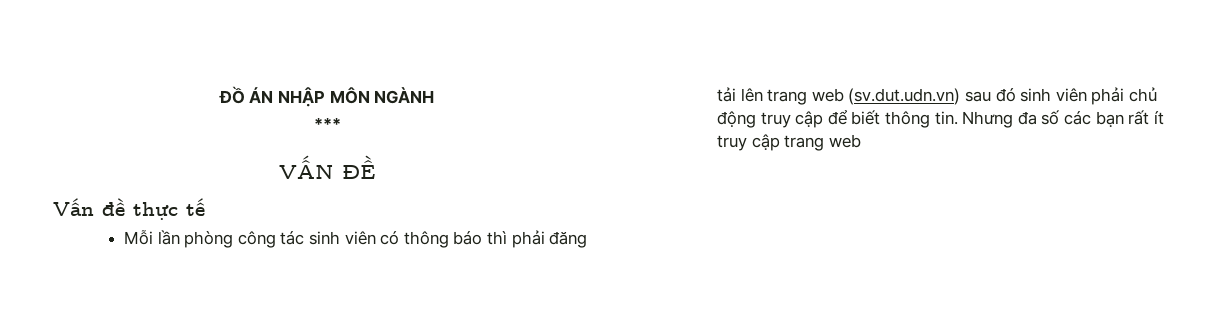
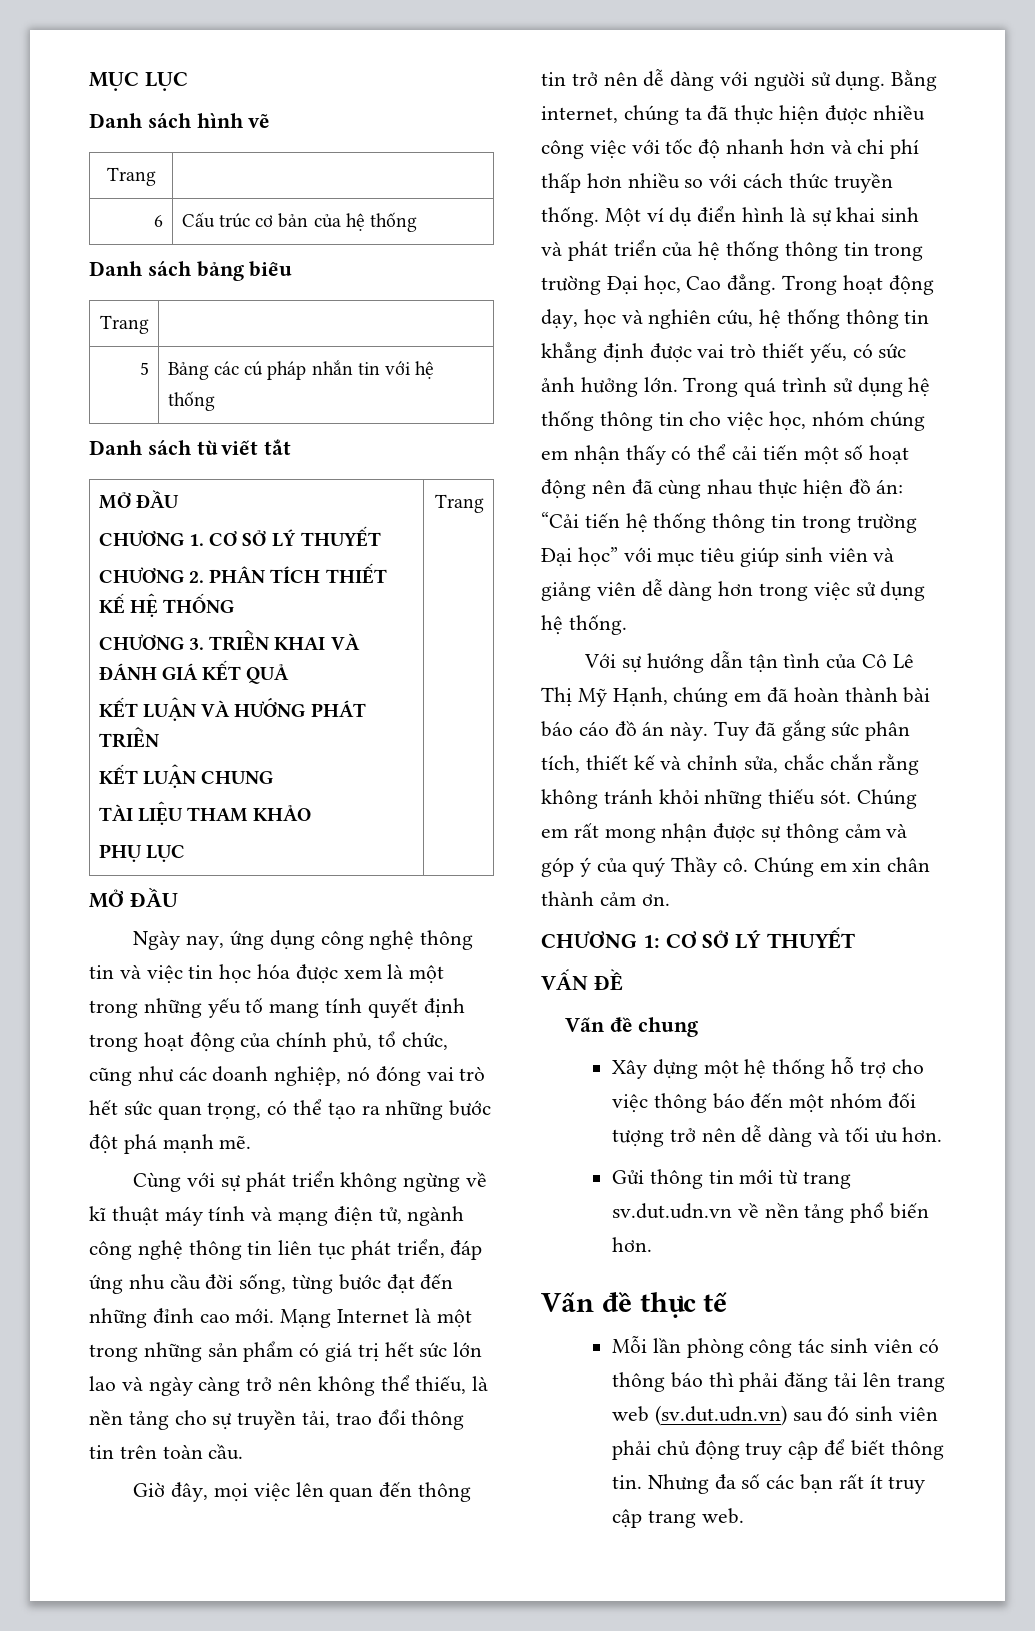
- ĐỒ ÁN NHẬP MÔN NGÀNH
- ***
+ MỤC LỤC
+ Danh sách hình vẽ
+ Trang |
+ 6 | Cấu trúc cơ bản của hệ thống
+ Danh sách bảng biểu
+ Trang |
+ 5 | Bảng các cú pháp nhắn tin với hệ thống
+ Danh sách từ viết tắt
+ MỞ ĐẦU
+ CHƯƠNG 1. CƠ SỞ LÝ THUYẾT
+ CHƯƠNG 2. PHÂN TÍCH THIẾT KẾ HỆ THỐNG
+ CHƯƠNG 3. TRIỂN KHAI VÀ ĐÁNH GIÁ KẾT QUẢ
+ KẾT LUẬN VÀ HƯỚNG PHÁT TRIỂN
+ KẾT LUẬN CHUNG
+ TÀI LIỆU THAM KHẢO
+ PHỤ LỤC | Trang
+ MỞ ĐẦU
+ Ngày nay, ứng dụng công nghệ thông tin và việc tin học hóa được xem là một trong những yếu tố mang tính quyết định trong hoạt động của chính phủ, tổ chức, cũng như các doanh nghiệp, nó đóng vai trò hết sức quan trọng, có thể tạo ra những bước đột phá mạnh mẽ.
+ Cùng với sự phát triển không ngừng về kĩ thuật máy tính và mạng điện tử, ngành công nghệ thông tin liên tục phát triển, đáp ứng nhu cầu đời sống, từng bước đạt đến những đỉnh cao mới. Mạng Internet là một trong những sản phẩm có giá trị hết sức lớn lao và ngày càng trở nên không thể thiếu, là nền tảng cho sự truyền tải, trao đổi thông tin trên toàn cầu.
+ Giờ đây, mọi việc lên quan đến thông tin trở nên dễ dàng với người sử dụng. Bằng internet, chúng ta đã thực hiện được nhiều công việc với tốc độ nhanh hơn và chi phí thấp hơn nhiều so với cách thức truyền thống. Một ví dụ điển hình là sự khai sinh và phát triển của hệ thống thông tin trong trường Đại học, Cao đẳng. Trong hoạt động dạy, học và nghiên cứu, hệ thống thông tin khẳng định được vai trò thiết yếu, có sức ảnh hưởng lớn. Trong quá trình sử dụng hệ thống thông tin cho việc học, nhóm chúng em nhận thấy có thể cải tiến một số hoạt động nên đã cùng nhau thực hiện đồ án: “Cải tiến hệ thống thông tin trong trường Đại học” với mục tiêu giúp sinh viên và giảng viên dễ dàng hơn trong việc sử dụng hệ thống.
+ Với sự hướng dẫn tận tình của Cô Lê Thị Mỹ Hạnh, chúng em đã hoàn thành bài báo cáo đồ án này. Tuy đã gắng sức phân tích, thiết kế và chỉnh sửa, chắc chắn rằng không tránh khỏi những thiếu sót. Chúng em rất mong nhận được sự thông cảm và góp ý của quý Thầy cô. Chúng em xin chân thành cảm ơn.
+ CHƯƠNG 1: CƠ SỞ LÝ THUYẾT
  VẤN ĐỀ
+ Vấn đề chung
+ Xây dựng một hệ thống hỗ trợ cho việc thông báo đến một nhóm đối tượng trở nên dễ dàng và tối ưu hơn.
+ Gửi thông tin mới từ trang sv.dut.udn.vn về nền tảng phổ biến hơn.
- Nhưng đa số các bạn rất ít truy cập trang web
+ Nhưng đa số các bạn rất ít truy cập trang web.

